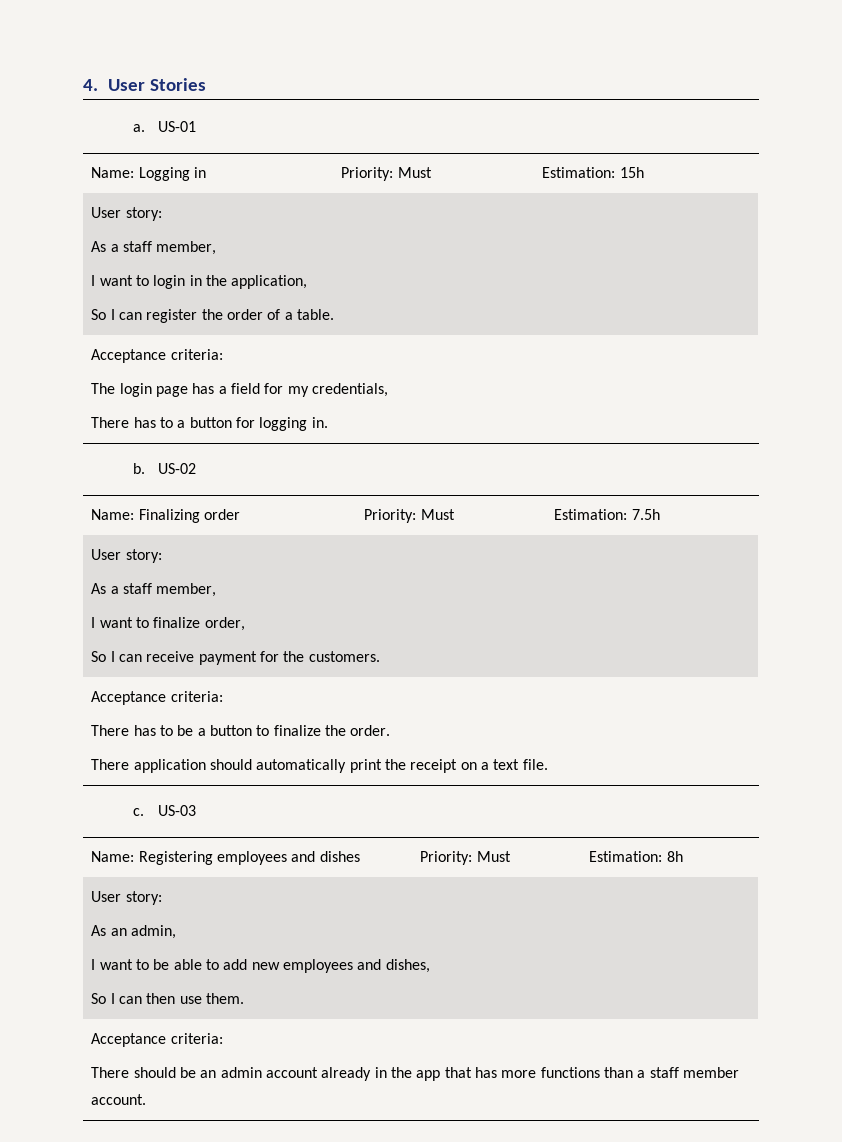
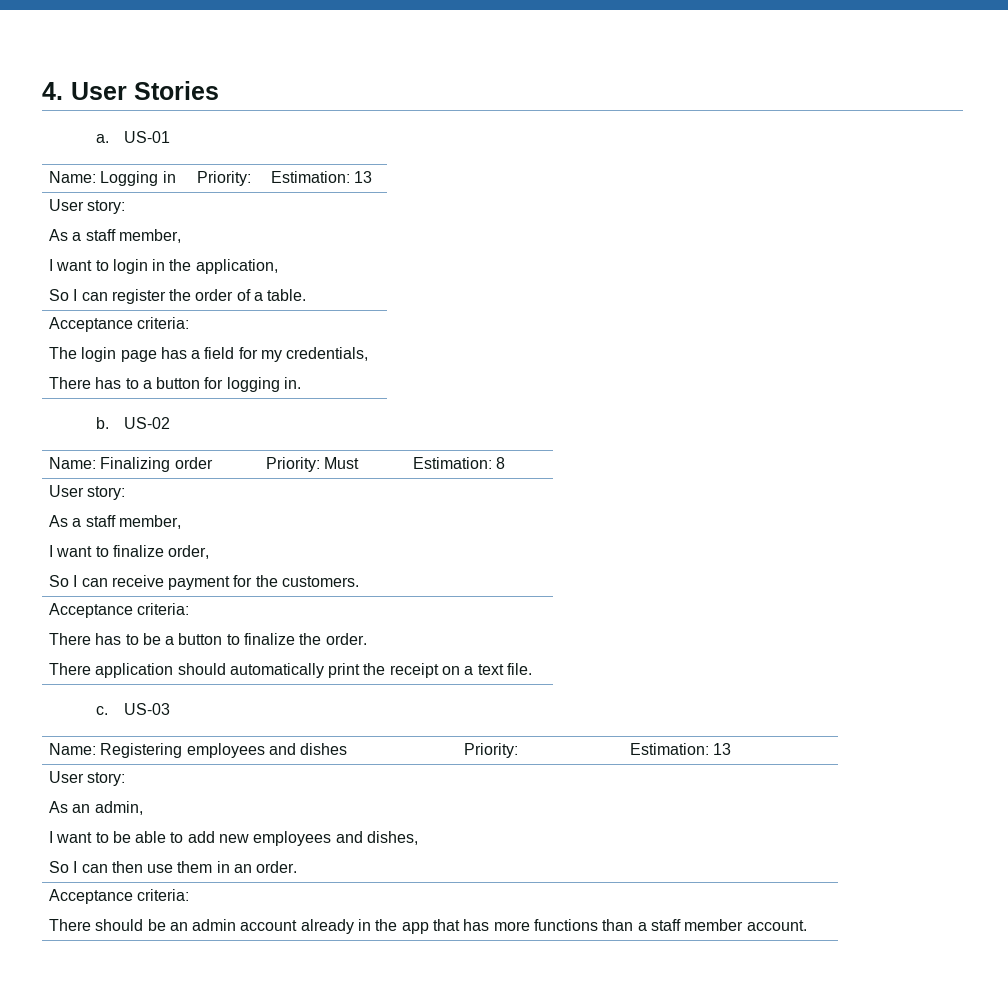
- Name: Logging in | Priority: Must | Estimation: 15h
+ Name: Logging in | Priority: | Estimation: 13
- Name: Finalizing order | Priority: Must | Estimation: 7.5h
+ Name: Finalizing order | Priority: Must | Estimation: 8
- Name: Registering employees and dishes | Priority: Must | Estimation: 8h
+ Name: Registering employees and dishes | Priority: | Estimation: 13
  User story:
  As an admin,
  I want to be able to add new employees and dishes,
- So I can then use them.
+ So I can then use them in an order.

